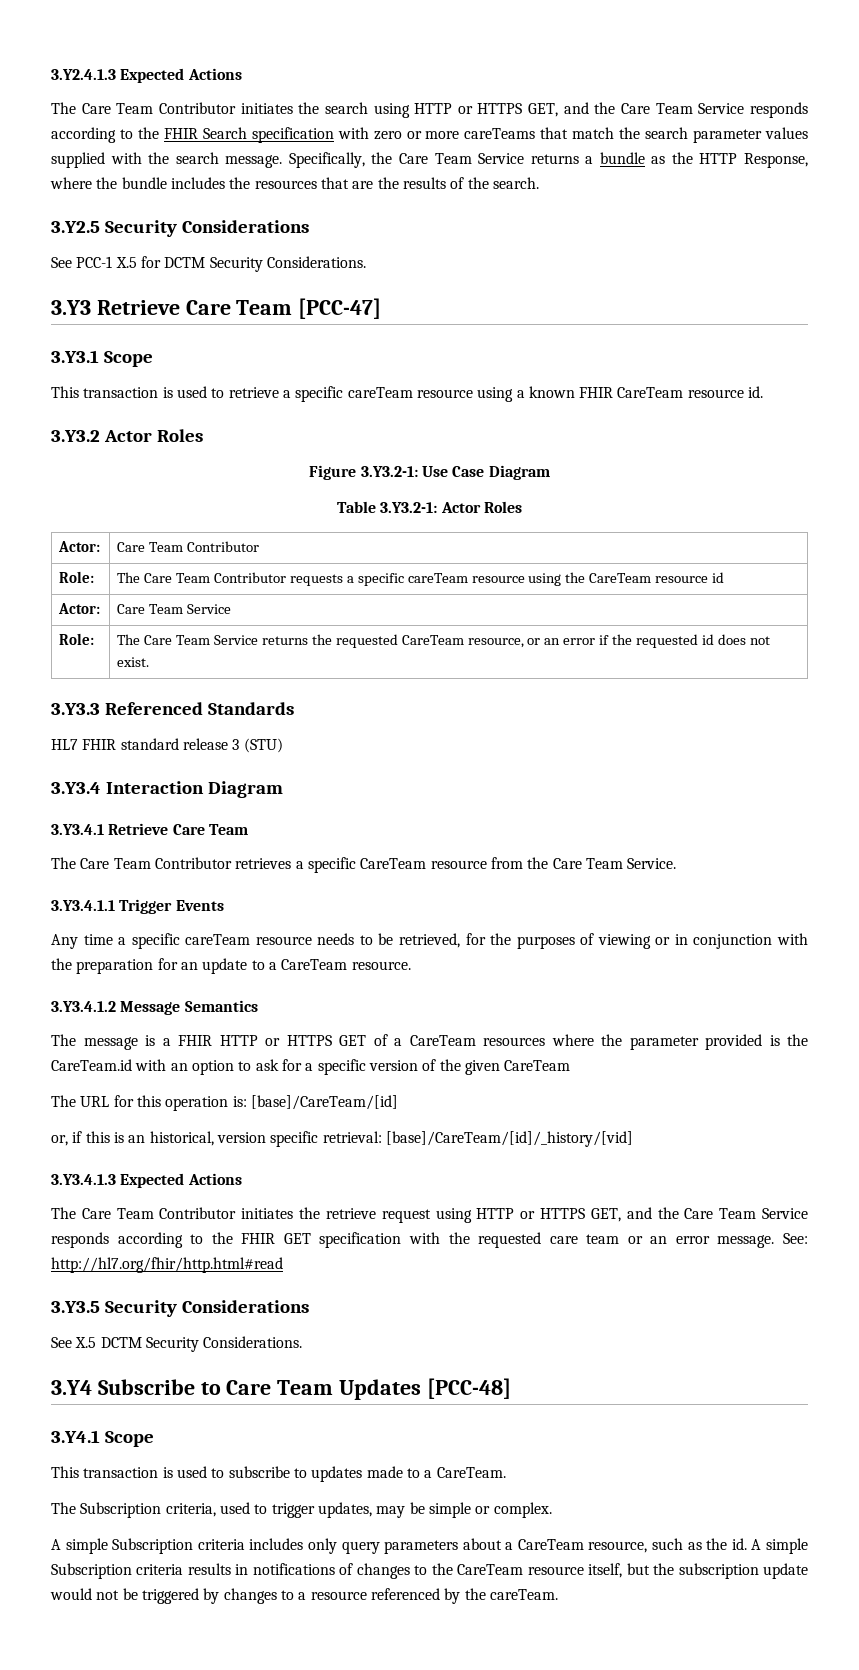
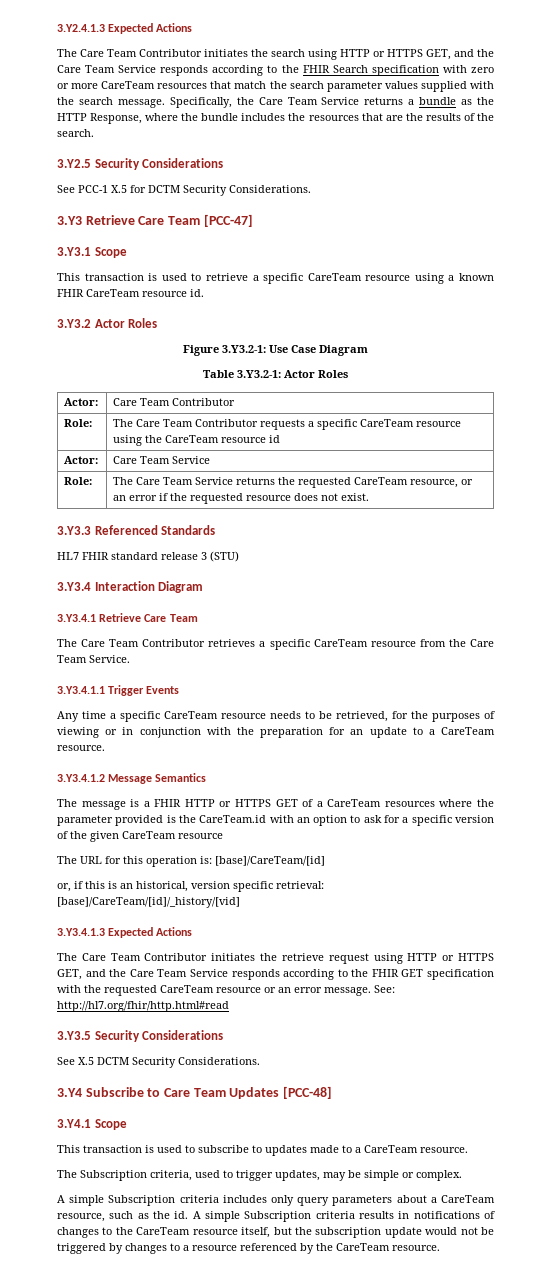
- The Care Team Contributor initiates the search using HTTP or HTTPS GET, and the Care Team Service responds according to the FHIR Search specification with zero or more careTeams that match the search parameter values supplied with the search message.
+ The Care Team Contributor initiates the search using HTTP or HTTPS GET, and the Care Team Service responds according to the FHIR Search specification with zero or more CareTeam resources that match the search parameter values supplied with the search message.
- This transaction is used to retrieve a specific careTeam resource using a known FHIR CareTeam resource id.
+ This transaction is used to retrieve a specific CareTeam resource using a known FHIR CareTeam resource id.
- Role: | The Care Team Contributor requests a specific careTeam resource using the CareTeam resource id
+ Role: | The Care Team Contributor requests a specific CareTeam resource using the CareTeam resource id
- Role: | The Care Team Service returns the requested CareTeam resource, or an error if the requested id does not exist.
+ Role: | The Care Team Service returns the requested CareTeam resource, or an error if the requested resource does not exist.
- Any time a specific careTeam resource needs to be retrieved, for the purposes of viewing or in conjunction with the preparation for an update to a CareTeam resource.
+ Any time a specific CareTeam resource needs to be retrieved, for the purposes of viewing or in conjunction with the preparation for an update to a CareTeam resource.
- The message is a FHIR HTTP or HTTPS GET of a CareTeam resources where the parameter provided is the CareTeam.id with an option to ask for a specific version of the given CareTeam
+ The message is a FHIR HTTP or HTTPS GET of a CareTeam resources where the parameter provided is the CareTeam.id with an option to ask for a specific version of the given CareTeam resource
- The Care Team Contributor initiates the retrieve request using HTTP or HTTPS GET, and the Care Team Service responds according to the FHIR GET specification with the requested care team or an error message.
+ The Care Team Contributor initiates the retrieve request using HTTP or HTTPS GET, and the Care Team Service responds according to the FHIR GET specification with the requested CareTeam resource or an error message.
- This transaction is used to subscribe to updates made to a CareTeam.
+ This transaction is used to subscribe to updates made to a CareTeam resource.
- A simple Subscription criteria results in notifications of changes to the CareTeam resource itself, but the subscription update would not be triggered by changes to a resource referenced by the careTeam.
+ A simple Subscription criteria results in notifications of changes to the CareTeam resource itself, but the subscription update would not be triggered by changes to a resource referenced by the CareTeam resource.

